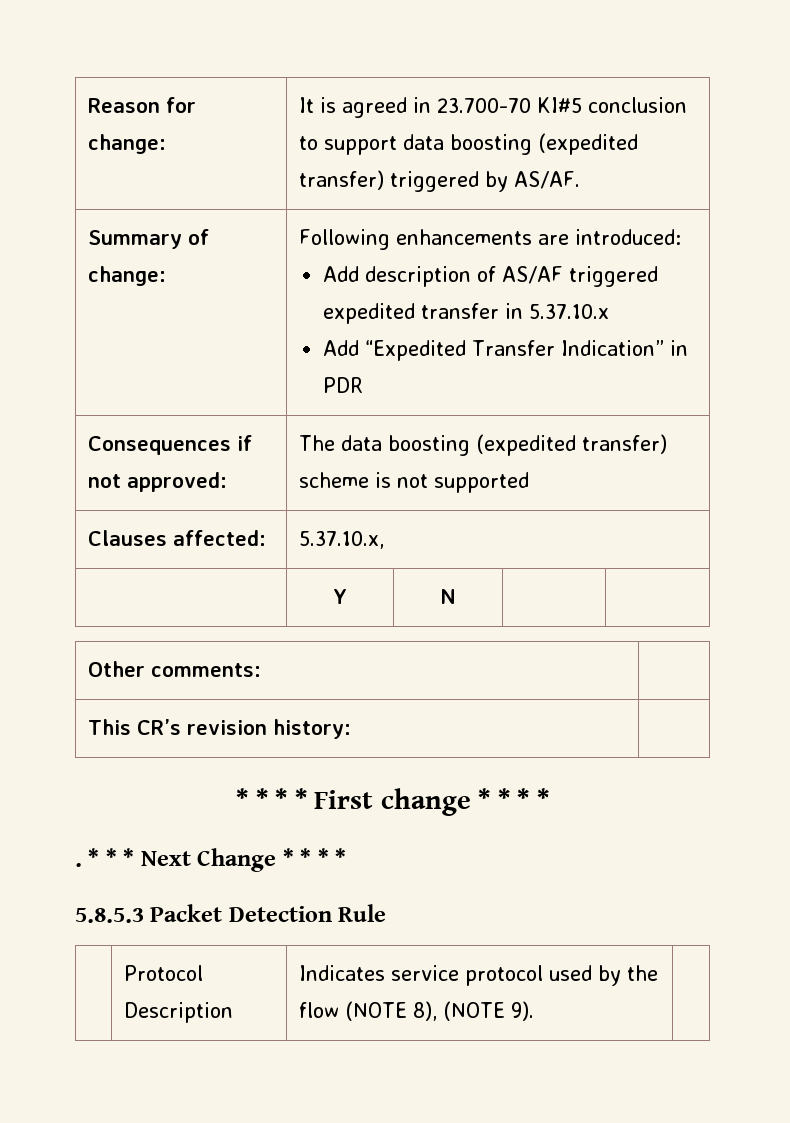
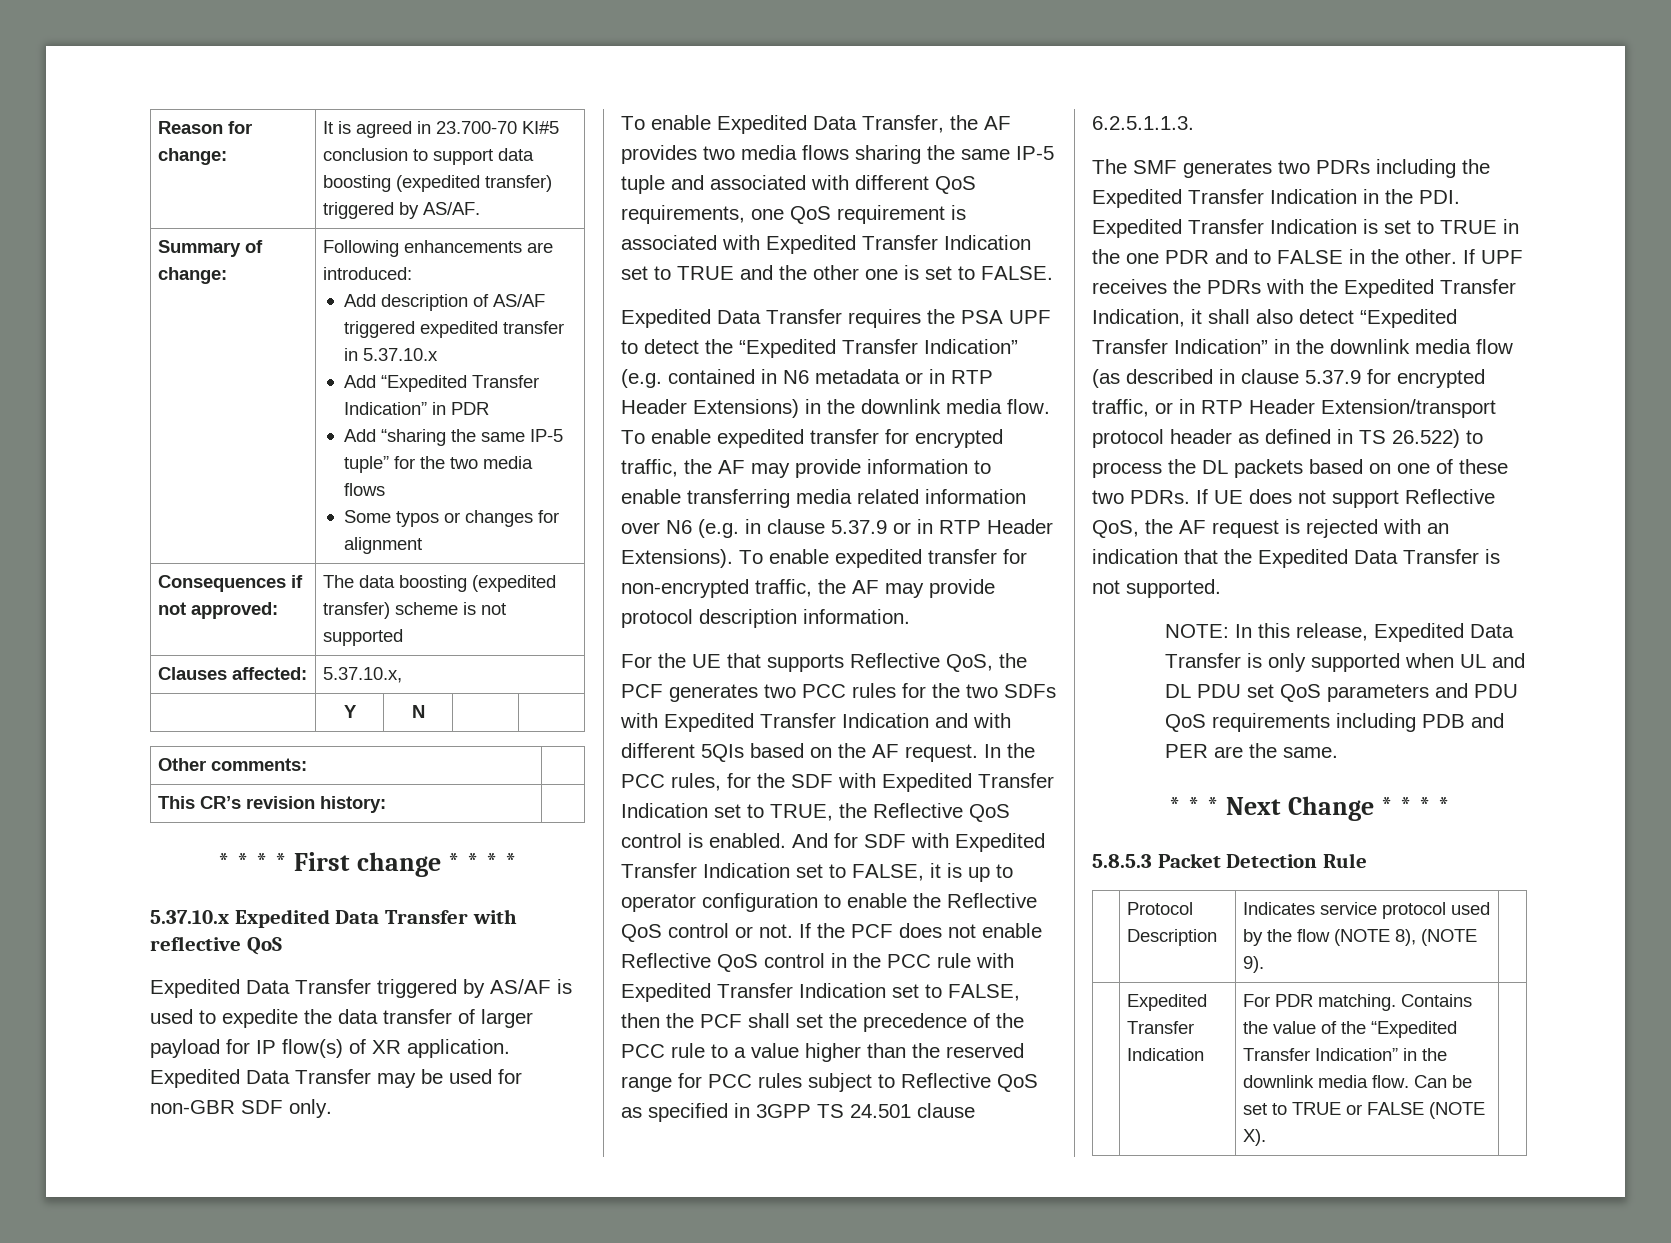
  Summary of change: | Following enhancements are introduced:
  Add description of AS/AF triggered expedited transfer in 5.37.10.x
  Add “Expedited Transfer Indication” in PDR
+ Add “sharing the same IP-5 tuple” for the two media flows
+ Some typos or changes for alignment
- . * * * Next Change * * * *
+ 5.37.10.x Expedited Data Transfer with reflective QoS
+ Expedited Data Transfer triggered by AS/AF is used to expedite the data transfer of larger payload for IP flow(s) of XR application. Expedited Data Transfer may be used for non-GBR SDF only.
+ To enable Expedited Data Transfer, the AF provides two media flows sharing the same IP-5 tuple and associated with different QoS requirements, one QoS requirement is associated with Expedited Transfer Indication set to TRUE and the other one is set to FALSE.
+ Expedited Data Transfer requires the PSA UPF to detect the “Expedited Transfer Indication” (e.g. contained in N6 metadata or in RTP Header Extensions) in the downlink media flow. To enable expedited transfer for encrypted traffic, the AF may provide information to enable transferring media related information over N6 (e.g. in clause 5.37.9 or in RTP Header Extensions). To enable expedited transfer for non-encrypted traffic, the AF may provide protocol description information.
+ For the UE that supports Reflective QoS, the PCF generates two PCC rules for the two SDFs with Expedited Transfer Indication and with different 5QIs based on the AF request. In the PCC rules, for the SDF with Expedited Transfer Indication set to TRUE, the Reflective QoS control is enabled. And for SDF with Expedited Transfer Indication set to FALSE, it is up to operator configuration to enable the Reflective QoS control or not. If the PCF does not enable Reflective QoS control in the PCC rule with Expedited Transfer Indication set to FALSE, then the PCF shall set the precedence of the PCC rule to a value higher than the reserved range for PCC rules subject to Reflective QoS as specified in 3GPP TS 24.501 clause 6.2.5.1.1.3.
+ The SMF generates two PDRs including the Expedited Transfer Indication in the PDI. Expedited Transfer Indication is set to TRUE in the one PDR and to FALSE in the other. If UPF receives the PDRs with the Expedited Transfer Indication, it shall also detect “Expedited Transfer Indication” in the downlink media flow (as described in clause 5.37.9 for encrypted traffic, or in RTP Header Extension/transport protocol header as defined in TS 26.522) to process the DL packets based on one of these two PDRs. If UE does not support Reflective QoS, the AF request is rejected with an indication that the Expedited Data Transfer is not supported.
+ NOTE: In this release, Expedited Data Transfer is only supported when UL and DL PDU set QoS parameters and PDU QoS requirements including PDB and PER are the same.
+ * * * Next Change * * * *
+ | Expedited Transfer Indication | For PDR matching. Contains the value of the “Expedited Transfer Indication” in the downlink media flow. Can be set to TRUE or FALSE (NOTE X). |

